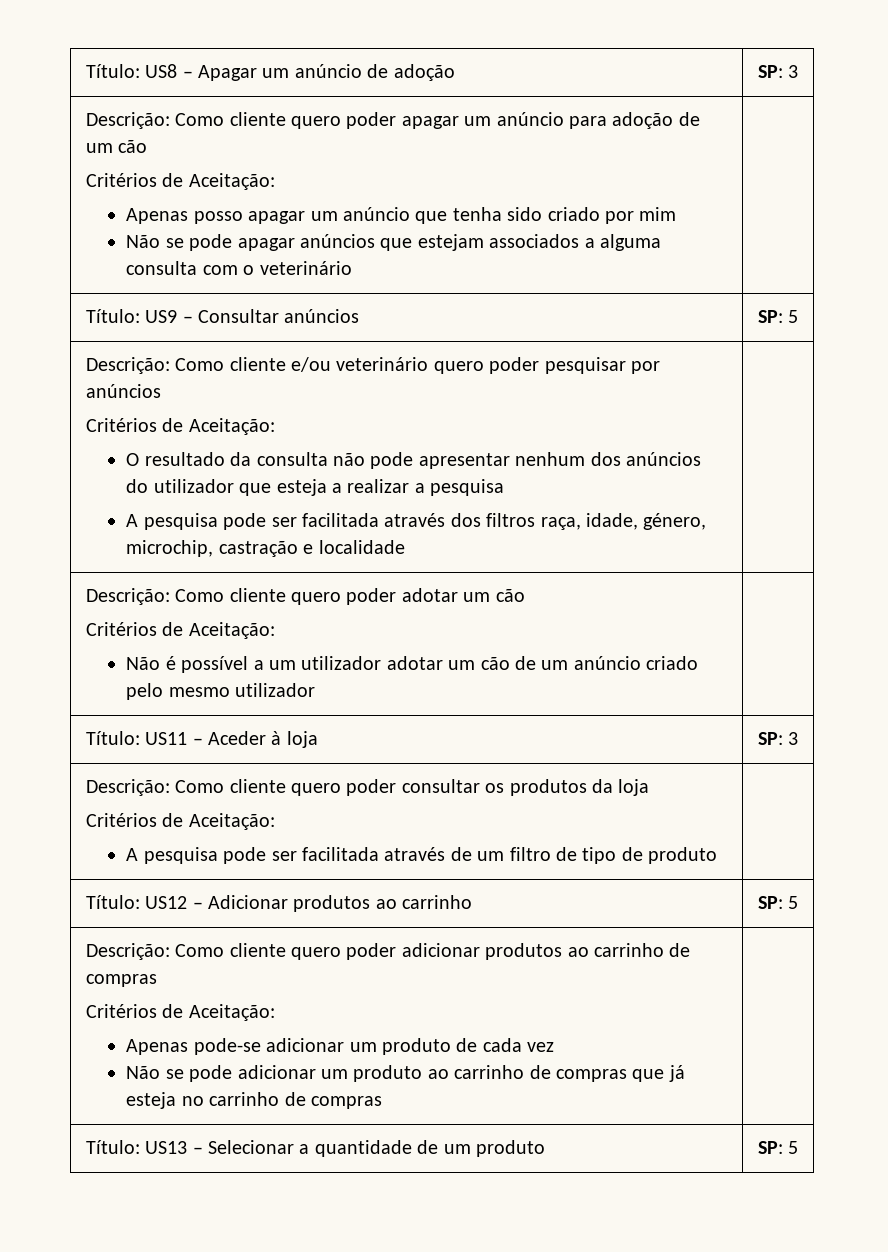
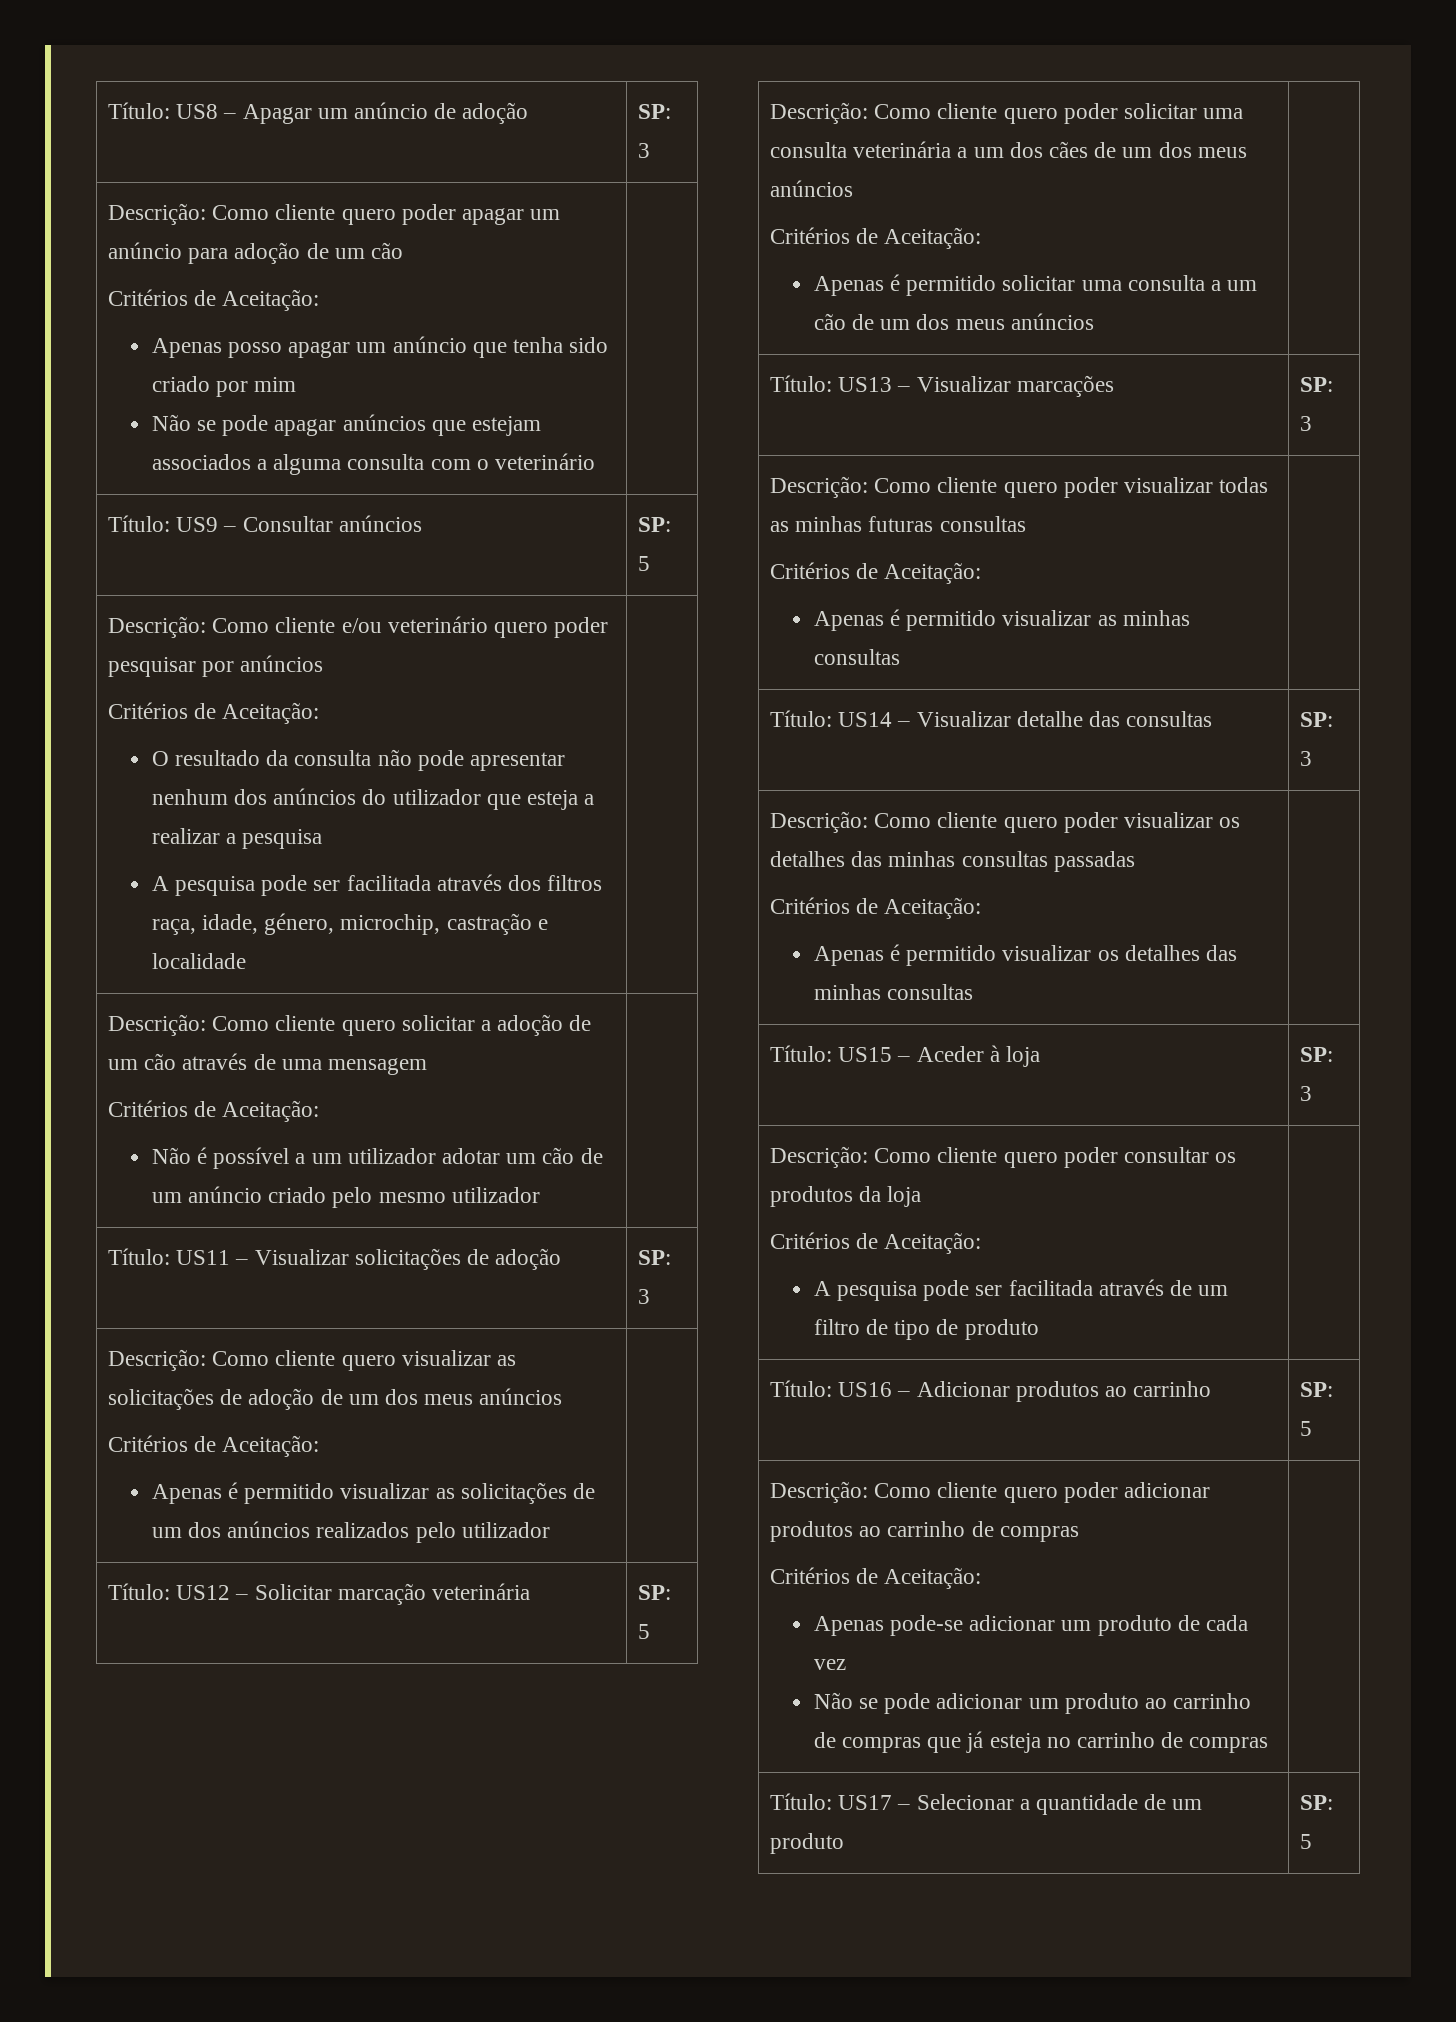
- Descrição: Como cliente quero poder adotar um cão
+ Descrição: Como cliente quero solicitar a adoção de um cão através de uma mensagem
- Título: US11 – Aceder à loja | SP: 3
+ Título: US11 – Visualizar solicitações de adoção | SP: 3
+ Descrição: Como cliente quero visualizar as solicitações de adoção de um dos meus anúncios
+ Critérios de Aceitação:
+ Apenas é permitido visualizar as solicitações de um dos anúncios realizados pelo utilizador |
+ Título: US12 – Solicitar marcação veterinária | SP: 5
+ Descrição: Como cliente quero poder solicitar uma consulta veterinária a um dos cães de um dos meus anúncios
+ Critérios de Aceitação:
+ Apenas é permitido solicitar uma consulta a um cão de um dos meus anúncios |
+ Título: US13 – Visualizar marcações | SP: 3
+ Descrição: Como cliente quero poder visualizar todas as minhas futuras consultas
+ Critérios de Aceitação:
+ Apenas é permitido visualizar as minhas consultas |
+ Título: US14 – Visualizar detalhe das consultas | SP: 3
+ Descrição: Como cliente quero poder visualizar os detalhes das minhas consultas passadas
+ Critérios de Aceitação:
+ Apenas é permitido visualizar os detalhes das minhas consultas |
+ Título: US15 – Aceder à loja | SP: 3
- Título: US12 – Adicionar produtos ao carrinho | SP: 5
+ Título: US16 – Adicionar produtos ao carrinho | SP: 5
- Título: US13 – Selecionar a quantidade de um produto | SP: 5
+ Título: US17 – Selecionar a quantidade de um produto | SP: 5

